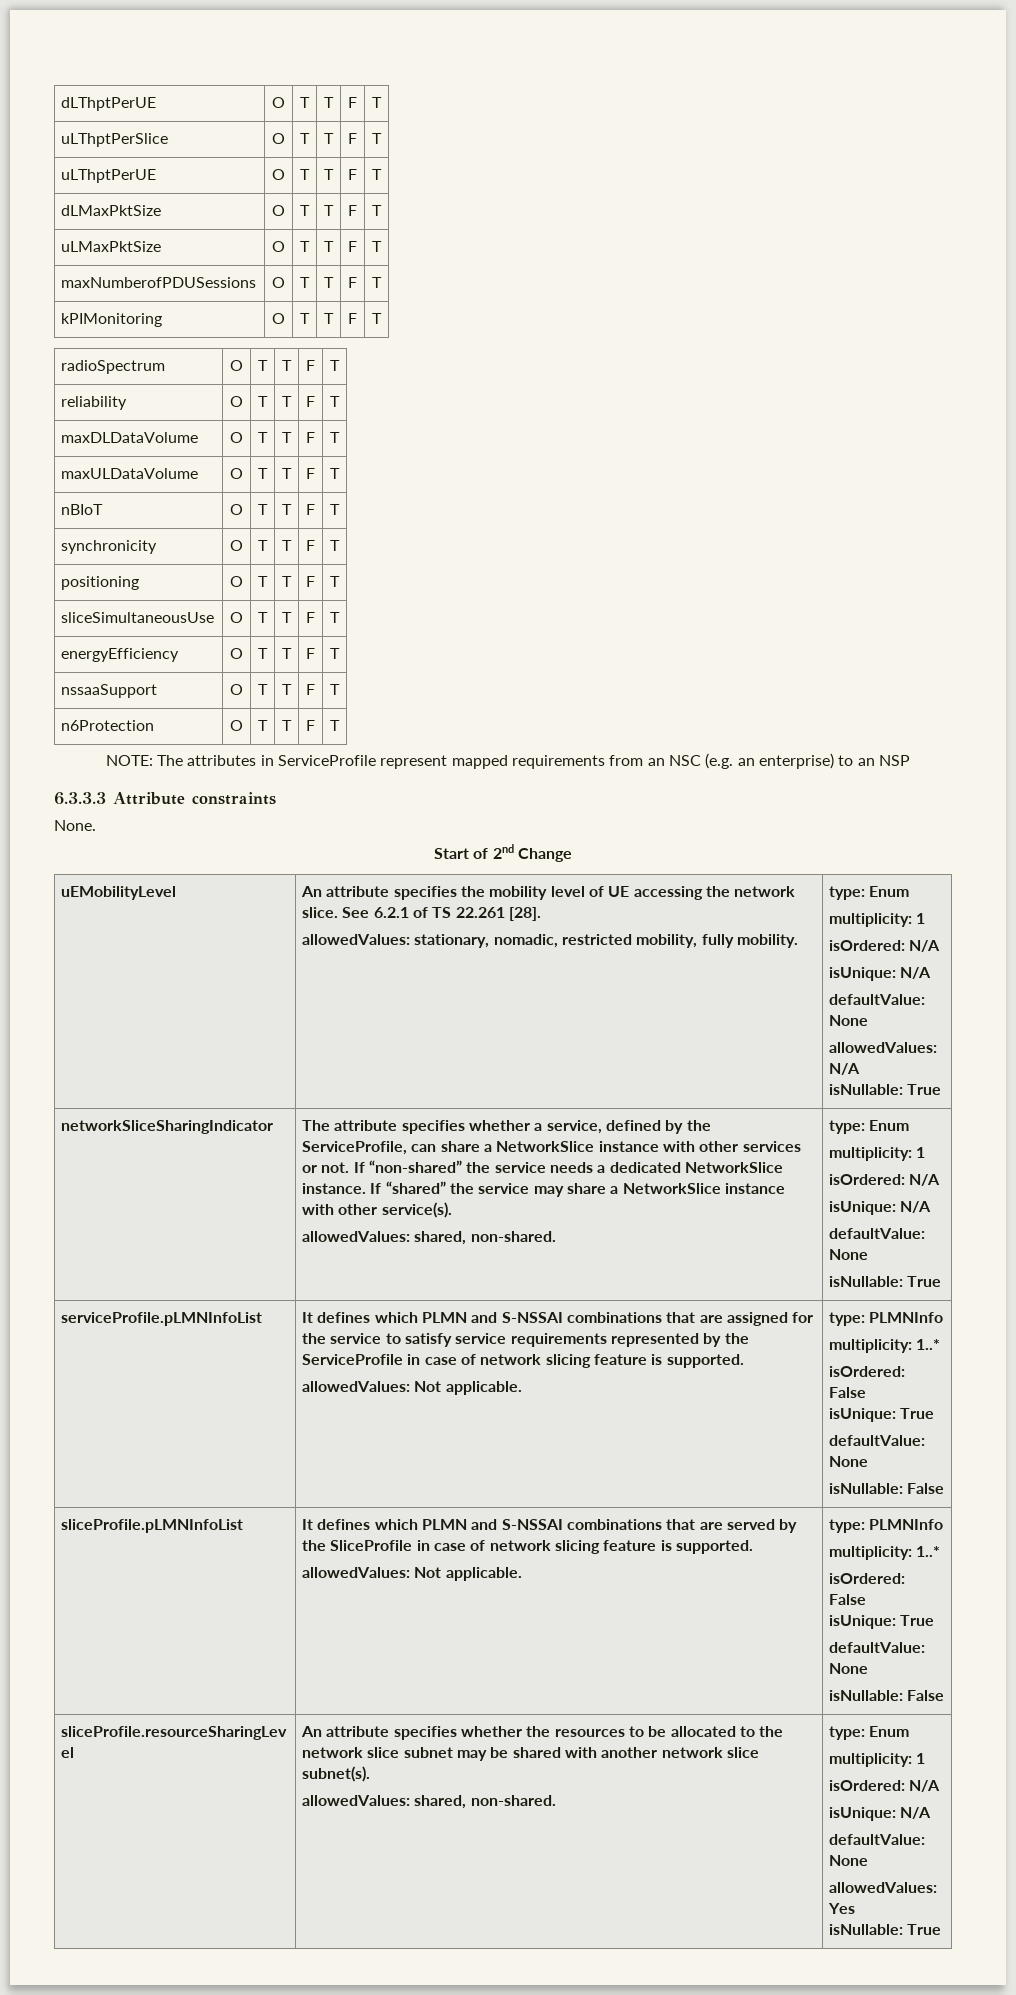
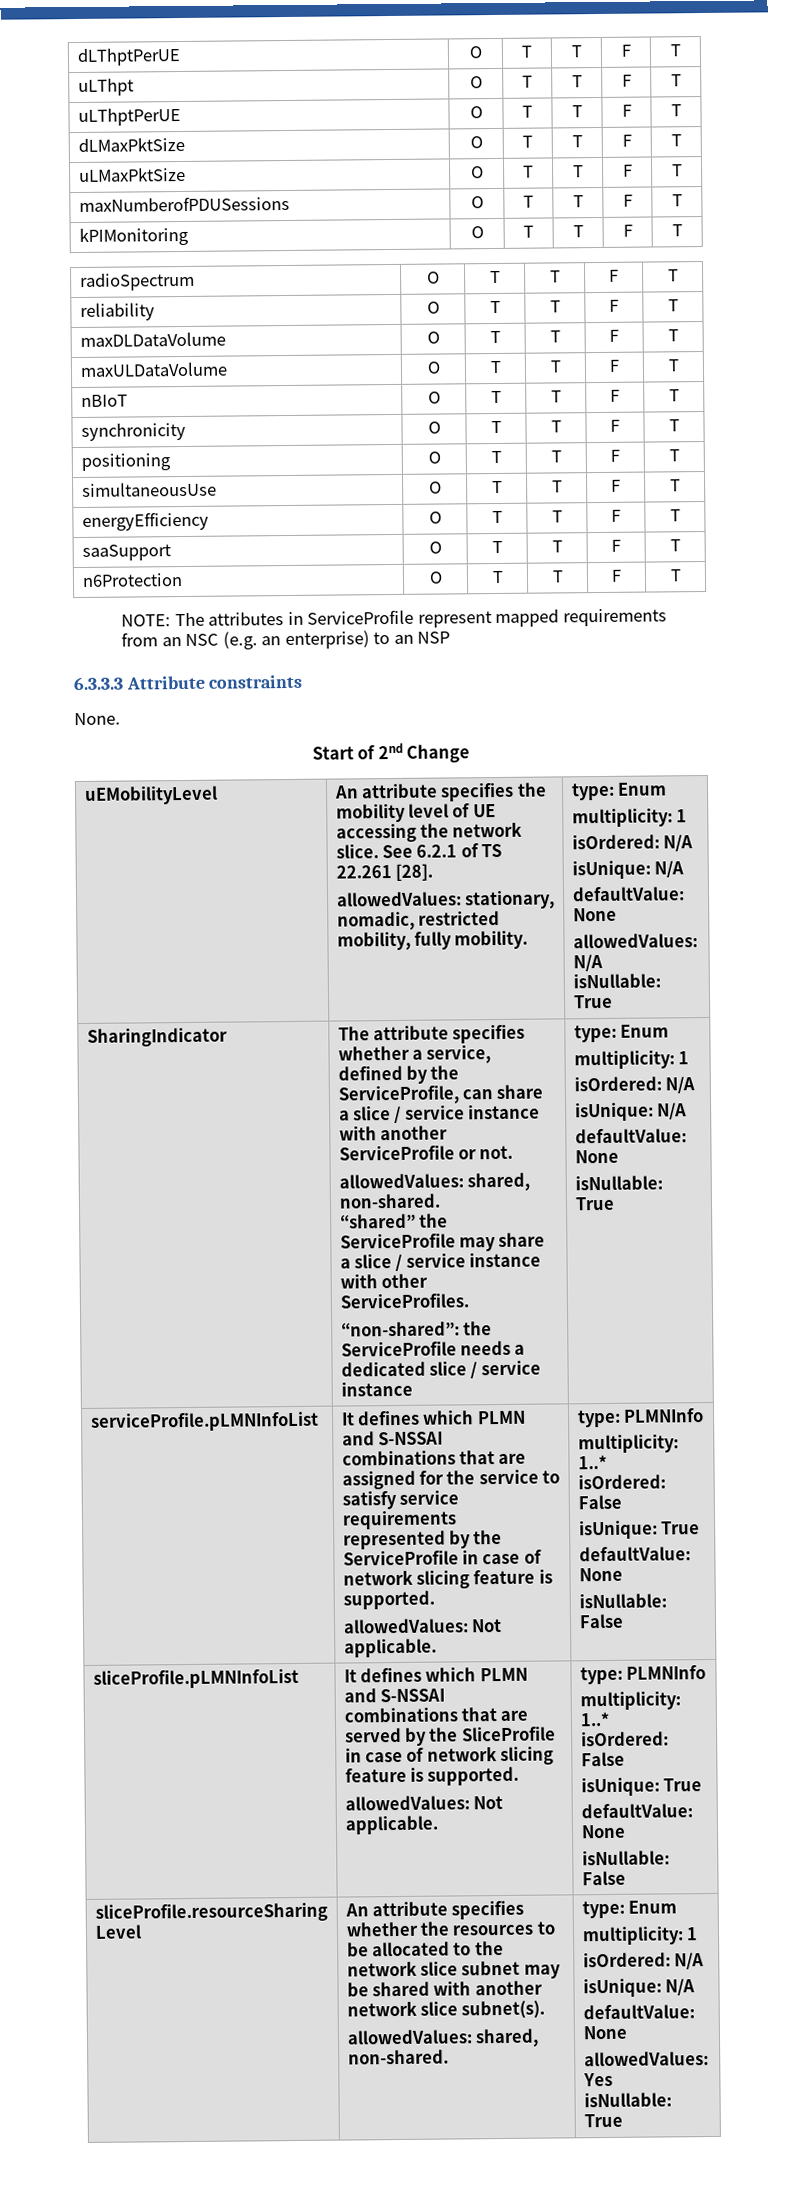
- uLThptPerSlice | O | T | T | F | T
+ uLThpt | O | T | T | F | T
- sliceSimultaneousUse | O | T | T | F | T
+ simultaneousUse | O | T | T | F | T
- nssaaSupport | O | T | T | F | T
+ saaSupport | O | T | T | F | T
- networkSliceSharingIndicator
+ SharingIndicator
- The attribute specifies whether a service, defined by the ServiceProfile, can share a NetworkSlice instance with other services or not. If “non-shared” the service needs a dedicated NetworkSlice instance. If “shared” the service may share a NetworkSlice instance with other service(s).
+ The attribute specifies whether a service, defined by the ServiceProfile, can share a slice / service instance with another ServiceProfile or not.
  allowedValues: shared, non-shared.
+ “shared” the ServiceProfile may share a slice / service instance with other ServiceProfiles.
+ “non-shared”: the ServiceProfile needs a dedicated slice / service instance

